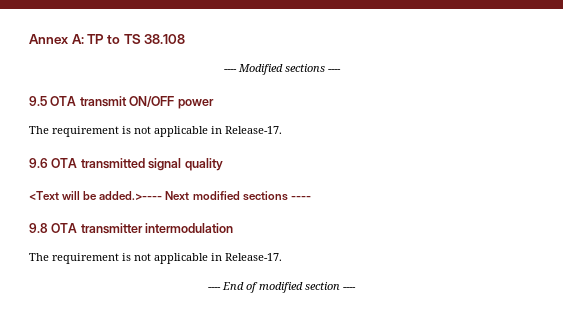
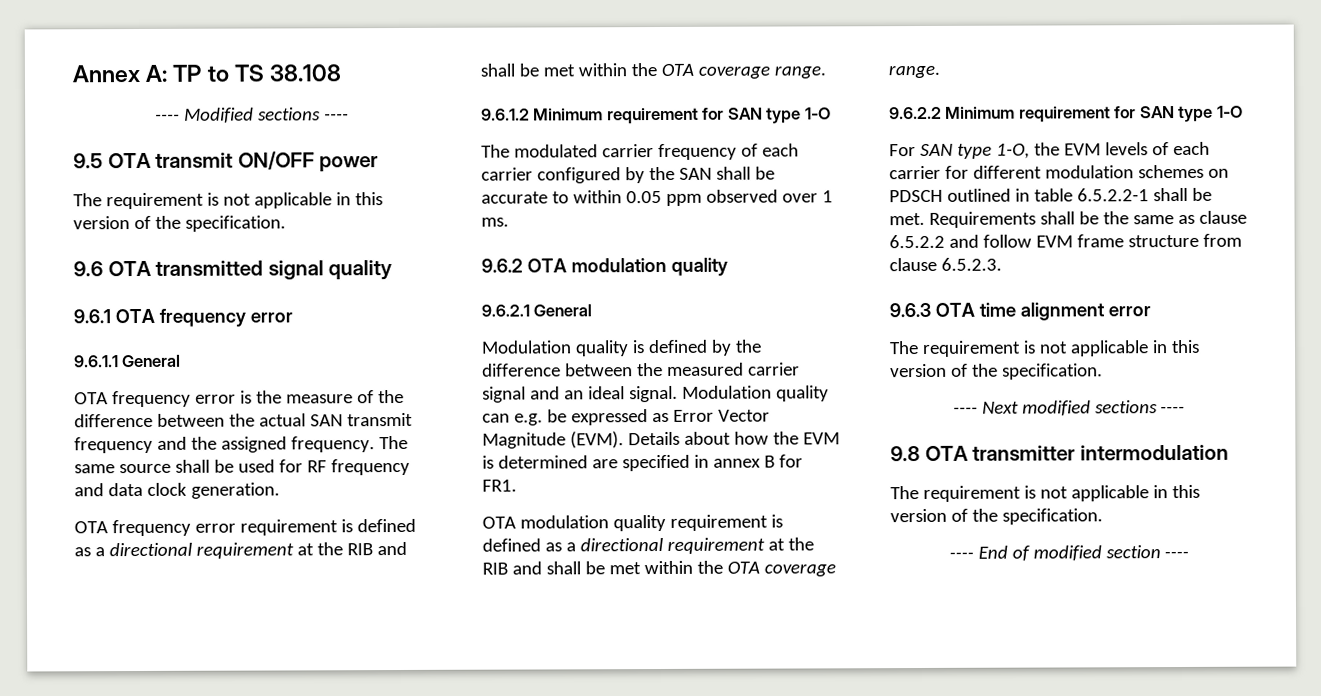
  9.5 OTA transmit ON/OFF power
- The requirement is not applicable in Release-17.
+ The requirement is not applicable in this version of the specification.
- <Text will be added.>---- Next modified sections ----
+ 9.6.1 OTA frequency error
+ 9.6.1.1 General
+ OTA frequency error is the measure of the difference between the actual SAN transmit frequency and the assigned frequency. The same source shall be used for RF frequency and data clock generation.
+ OTA frequency error requirement is defined as a directional requirement at the RIB and shall be met within the OTA coverage range.
+ 9.6.1.2 Minimum requirement for SAN type 1-O
+ The modulated carrier frequency of each carrier configured by the SAN shall be accurate to within 0.05 ppm observed over 1 ms.
+ 9.6.2 OTA modulation quality
+ 9.6.2.1 General
+ Modulation quality is defined by the difference between the measured carrier signal and an ideal signal. Modulation quality can e.g. be expressed as Error Vector Magnitude (EVM). Details about how the EVM is determined are specified in annex B for FR1.
+ OTA modulation quality requirement is defined as a directional requirement at the RIB and shall be met within the OTA coverage range.
+ 9.6.2.2 Minimum requirement for SAN type 1-O
+ For SAN type 1-O, the EVM levels of each carrier for different modulation schemes on PDSCH outlined in table 6.5.2.2-1 shall be met. Requirements shall be the same as clause 6.5.2.2 and follow EVM frame structure from clause 6.5.2.3.
+ 9.6.3 OTA time alignment error
+ The requirement is not applicable in this version of the specification.
+ ---- Next modified sections ----
  9.8 OTA transmitter intermodulation
- The requirement is not applicable in Release-17.
+ The requirement is not applicable in this version of the specification.

